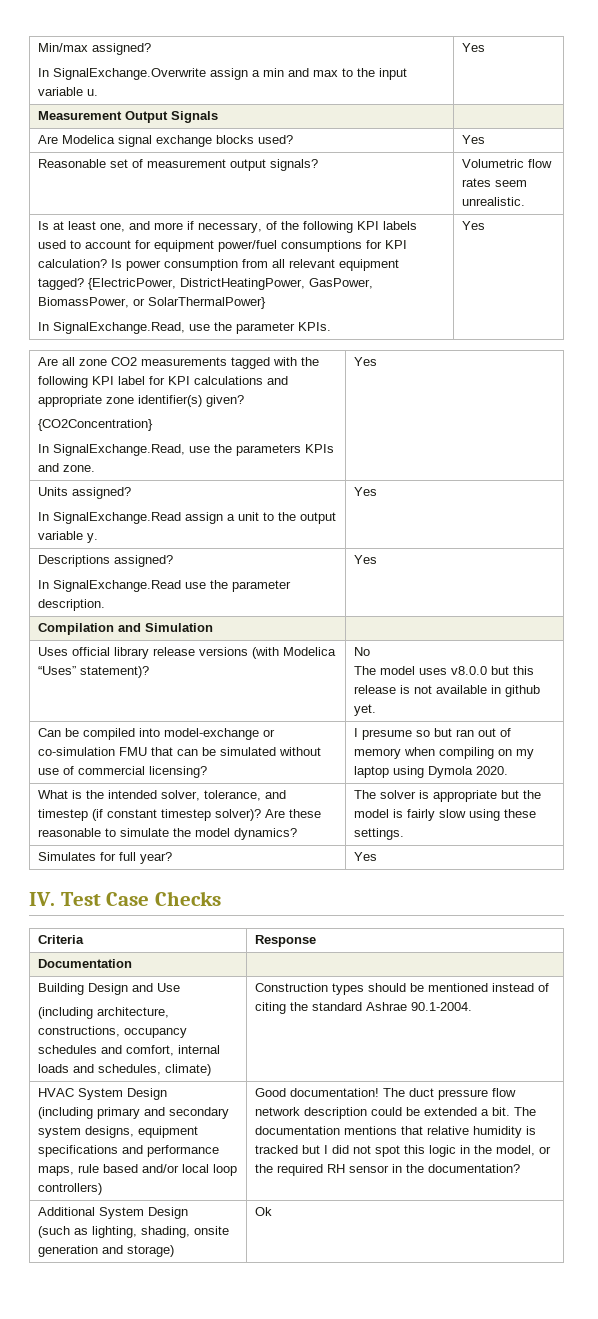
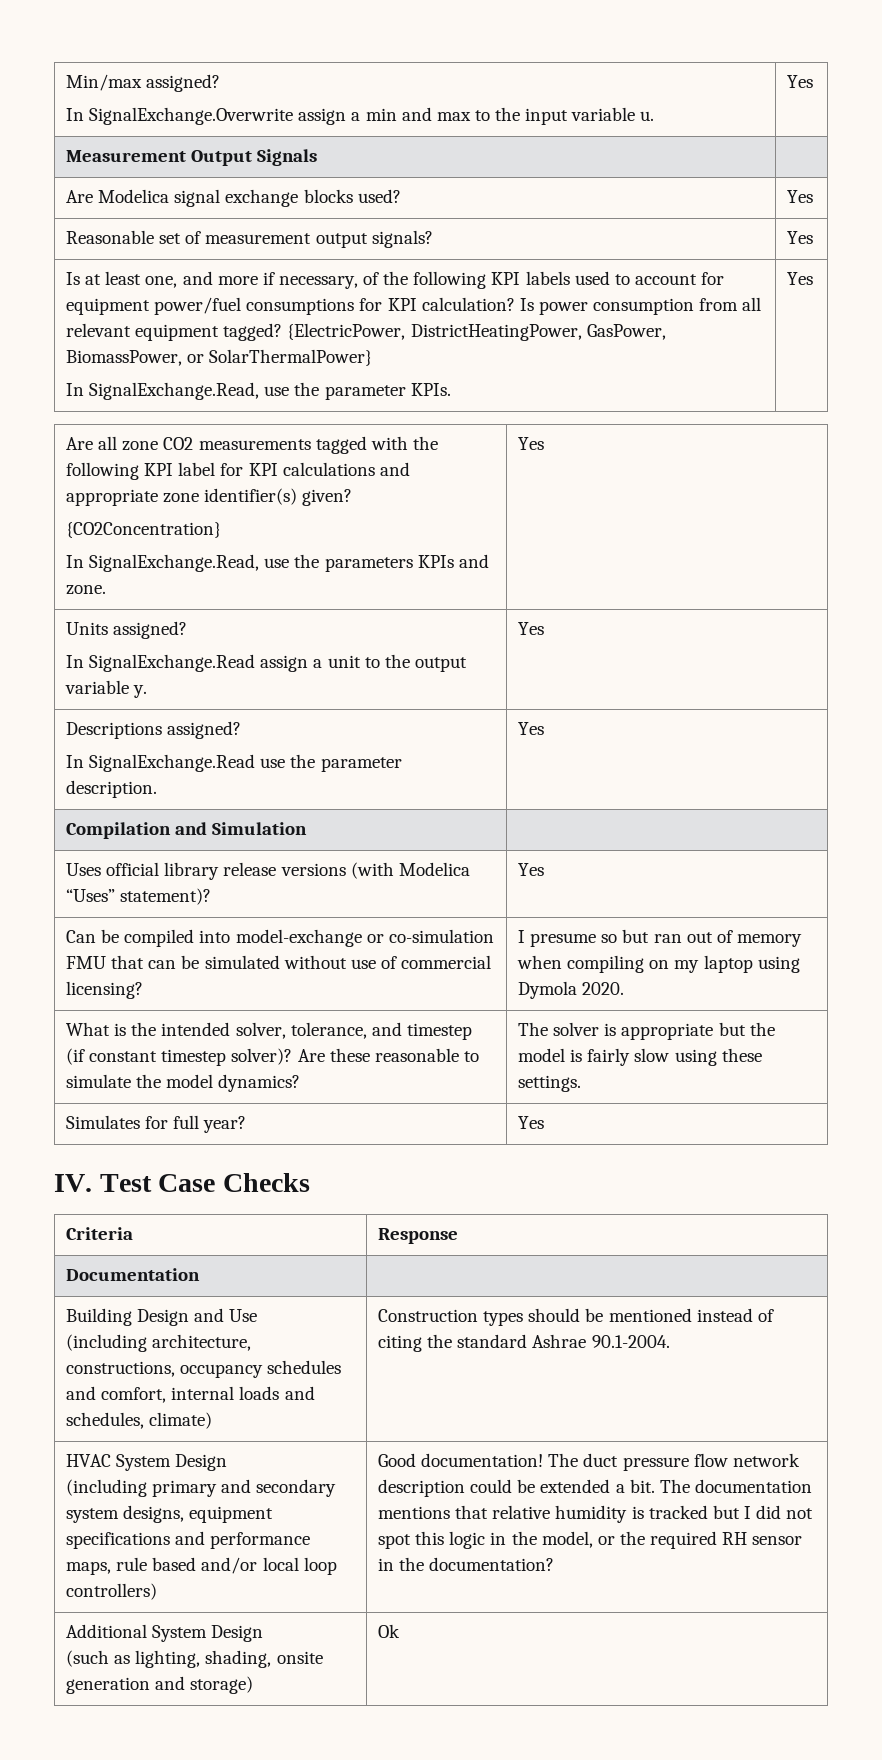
- Reasonable set of measurement output signals? | Volumetric flow rates seem unrealistic.
+ Reasonable set of measurement output signals? | Yes
- Uses official library release versions (with Modelica “Uses” statement)? | No
- The model uses v8.0.0 but this release is not available in github yet.
+ Uses official library release versions (with Modelica “Uses” statement)? | Yes

